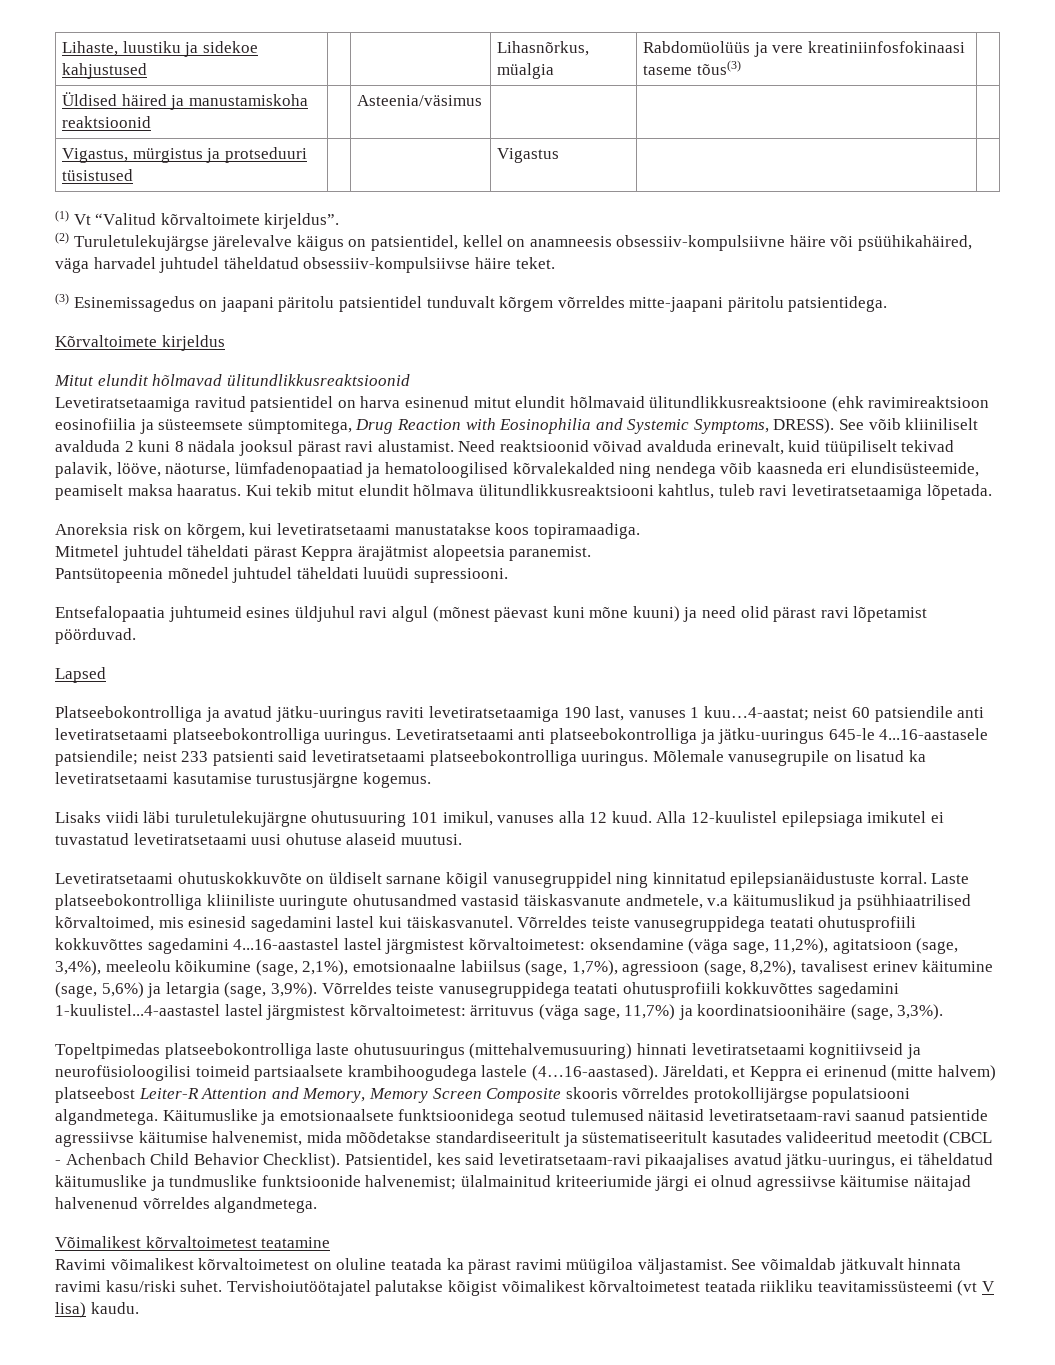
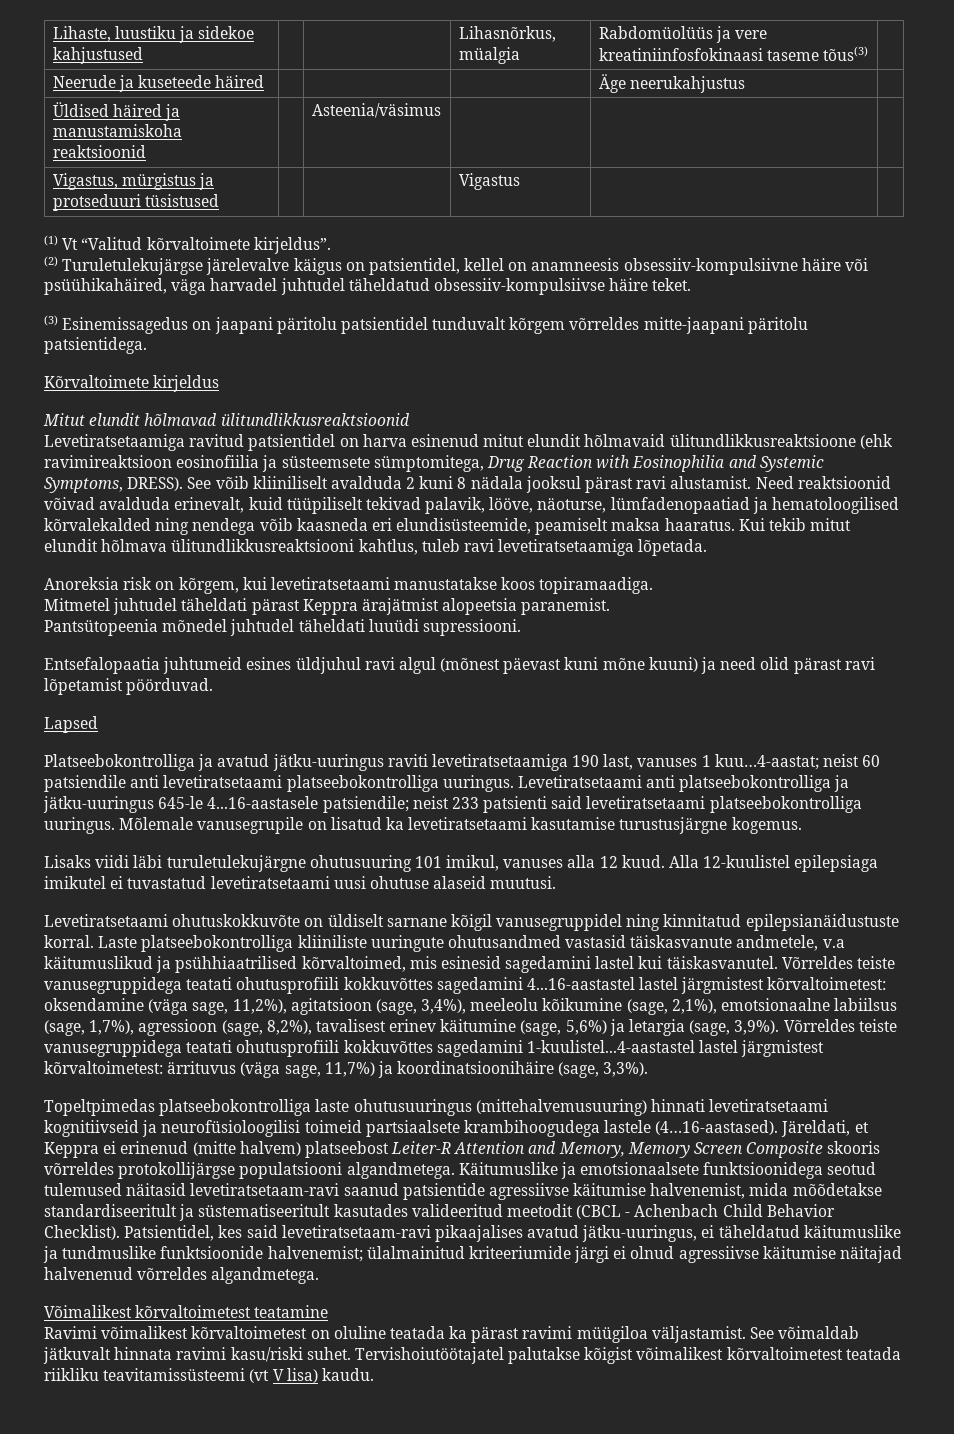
+ Neerude ja kuseteede häired | | | | Äge neerukahjustus |

